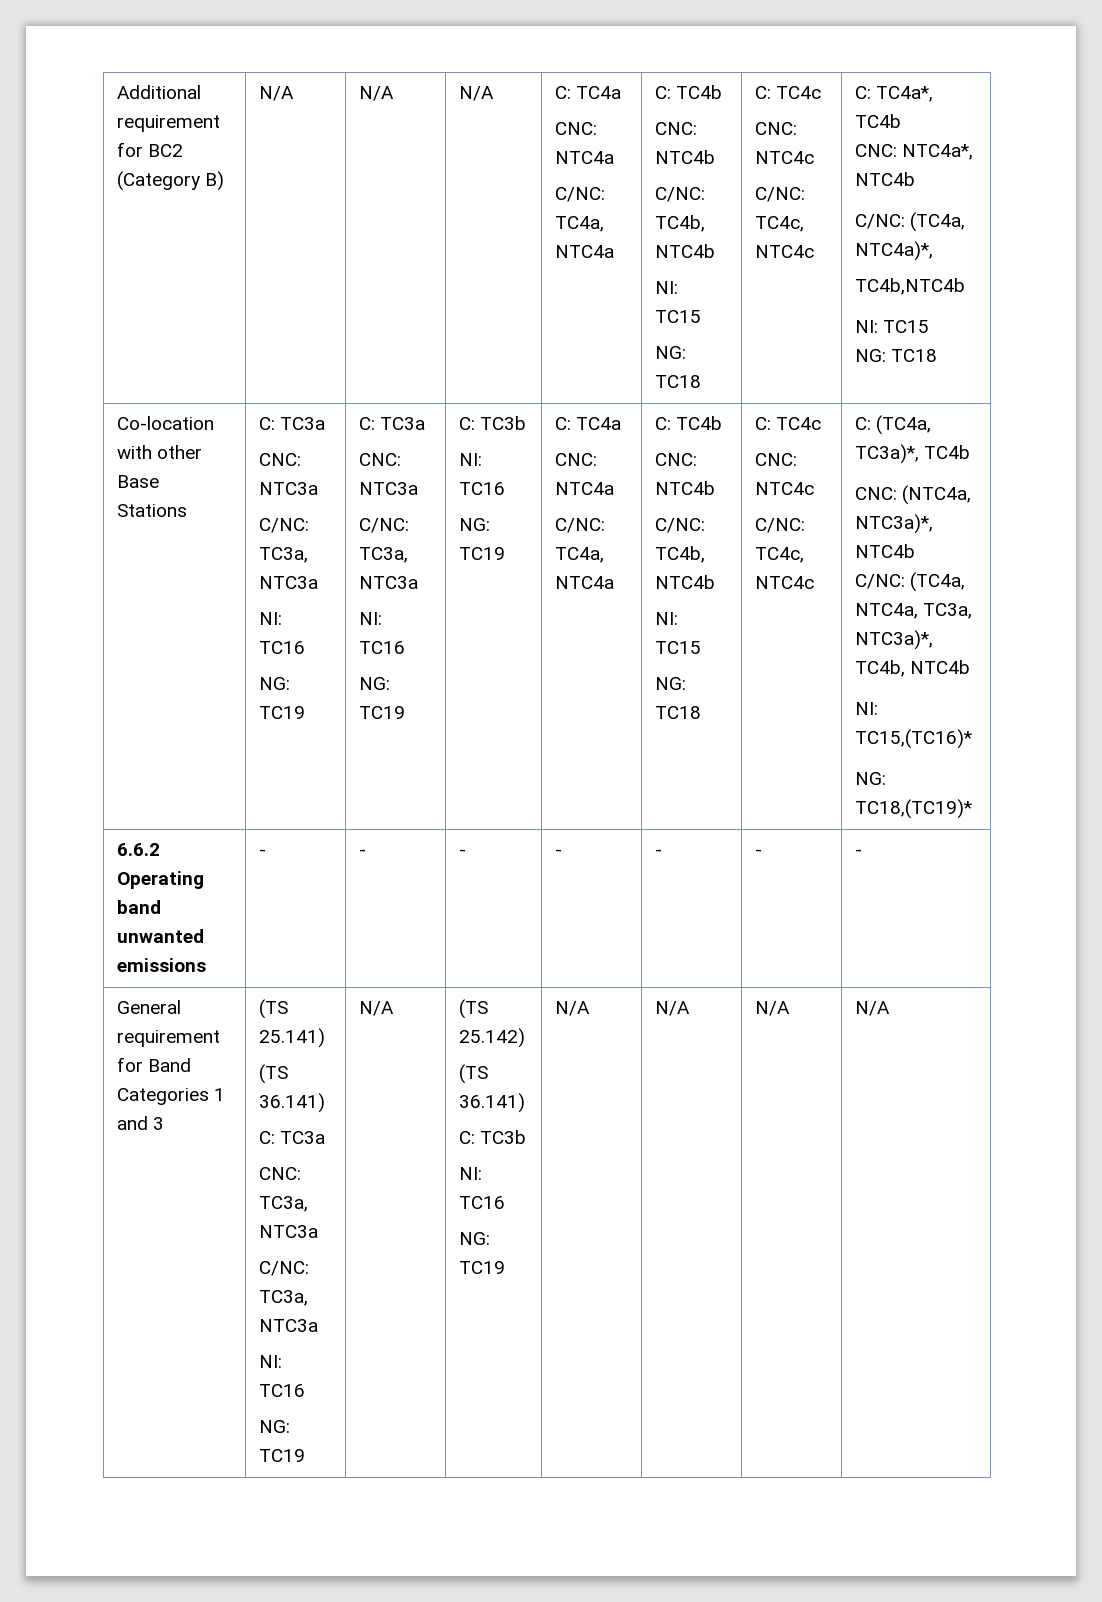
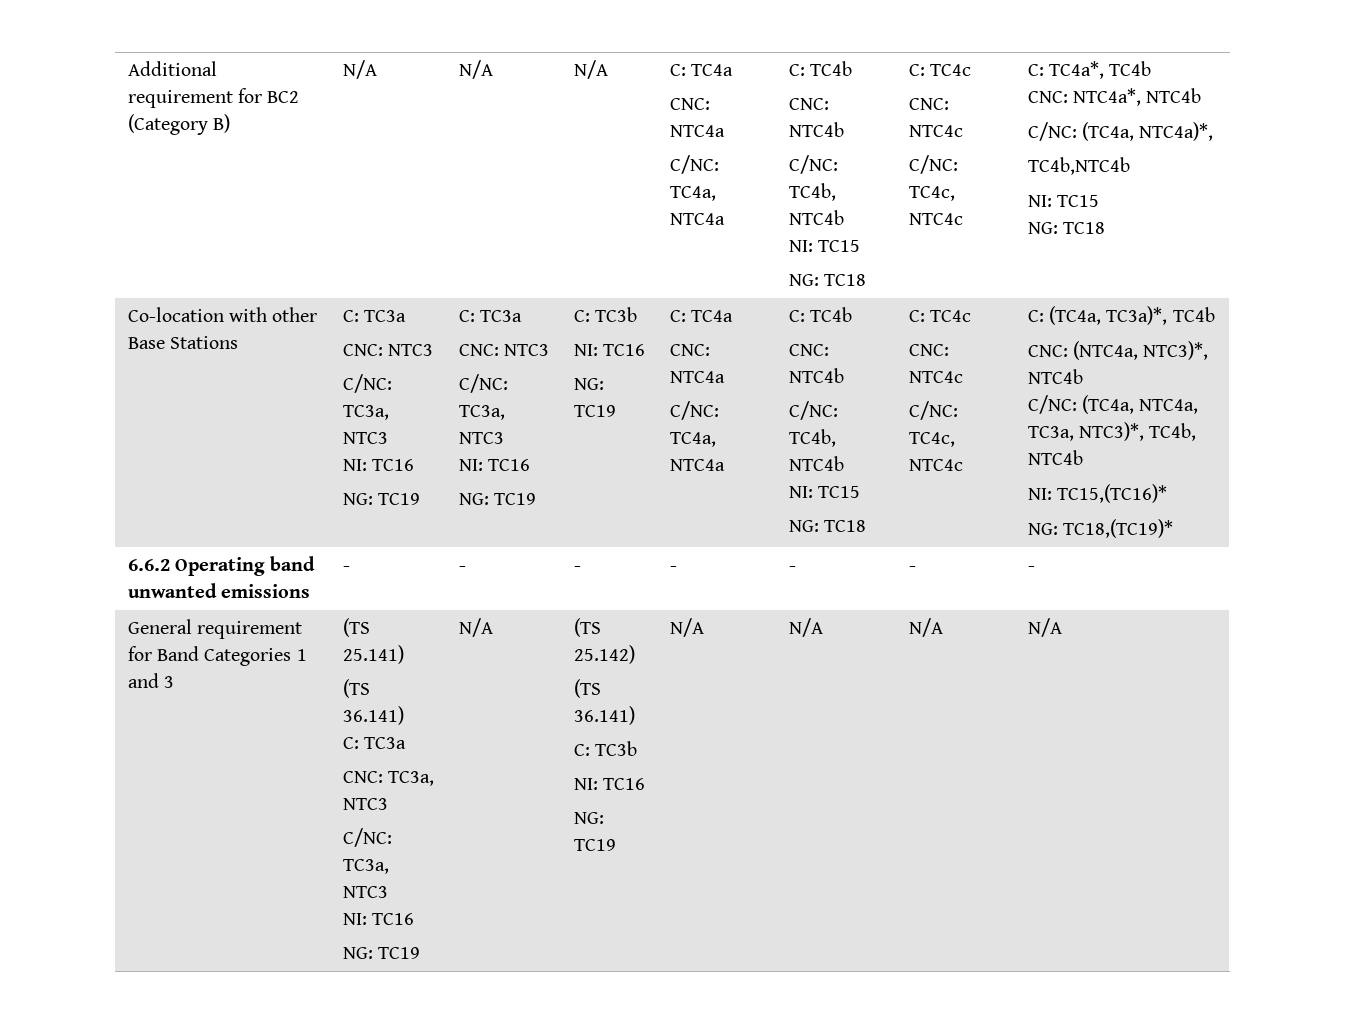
  Co-location with other Base Stations | C: TC3a
- CNC: NTC3a
- C/NC: TC3a, NTC3a
+ CNC: NTC3
+ C/NC: TC3a, NTC3
  NG: TC19 | C: TC3a
- CNC: NTC3a
- C/NC: TC3a, NTC3a
+ CNC: NTC3
+ C/NC: TC3a, NTC3
- CNC: (NTC4a, NTC3a)*, NTC4b
+ CNC: (NTC4a, NTC3)*, NTC4b
- C/NC: (TC4a, NTC4a, TC3a, NTC3a)*, TC4b, NTC4b
+ C/NC: (TC4a, NTC4a, TC3a, NTC3)*, TC4b, NTC4b
  General requirement for Band Categories 1 and 3 | (TS 25.141)
  (TS 36.141)
  C: TC3a
- CNC: TC3a, NTC3a
- C/NC: TC3a, NTC3a
+ CNC: TC3a, NTC3
+ C/NC: TC3a, NTC3

